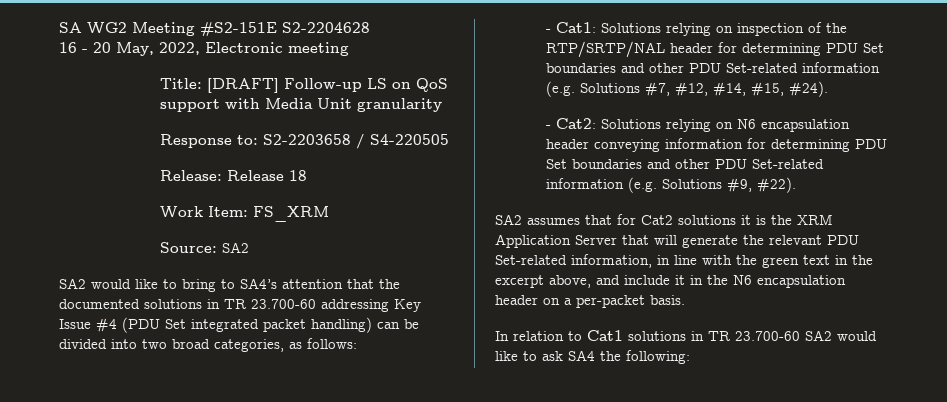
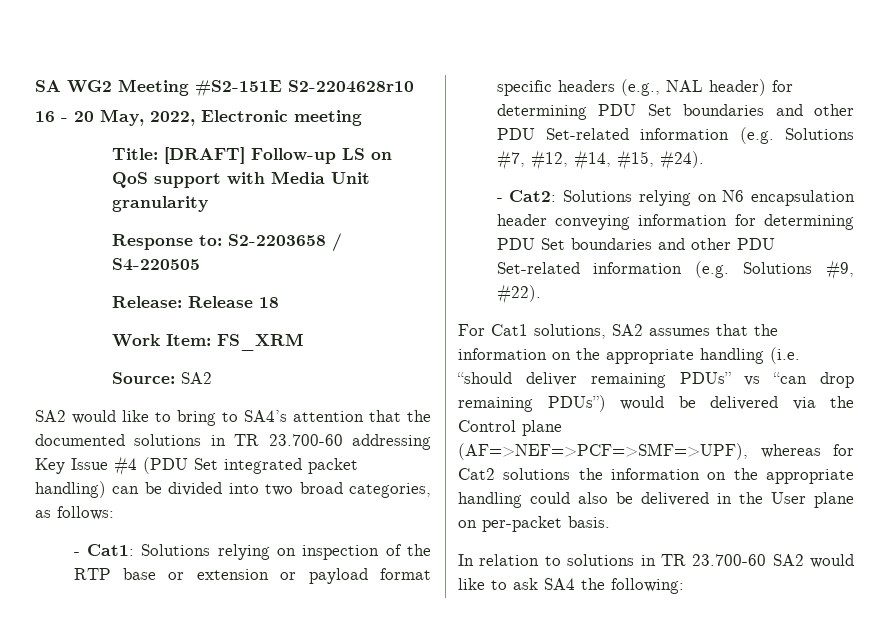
- SA WG2 Meeting #S2-151E S2-2204628
+ SA WG2 Meeting #S2-151E S2-2204628r10
- - Cat1: Solutions relying on inspection of the RTP/SRTP/NAL header for determining PDU Set boundaries and other PDU Set-related information (e.g. Solutions #7, #12, #14, #15, #24).
+ - Cat1: Solutions relying on inspection of the RTP base or extension or payload format specific headers (e.g., NAL header) for determining PDU Set boundaries and other PDU Set-related information (e.g. Solutions #7, #12, #14, #15, #24).
- SA2 assumes that for Cat2 solutions it is the XRM Application Server that will generate the relevant PDU Set-related information, in line with the green text in the excerpt above, and include it in the N6 encapsulation header on a per-packet basis.
+ For Cat1 solutions, SA2 assumes that the information on the appropriate handling (i.e. “should deliver remaining PDUs” vs “can drop remaining PDUs”) would be delivered via the Control plane (AF=>NEF=>PCF=>SMF=>UPF), whereas for Cat2 solutions the information on the appropriate handling could also be delivered in the User plane on per-packet basis.
- In relation to Cat1 solutions in TR 23.700-60 SA2 would like to ask SA4 the following:
+ In relation to solutions in TR 23.700-60 SA2 would like to ask SA4 the following:

